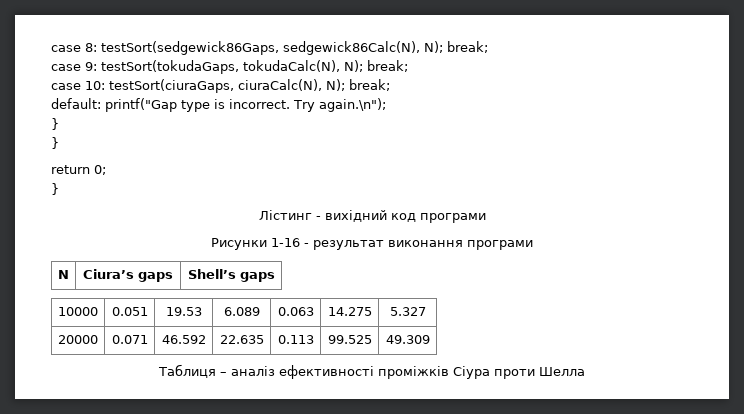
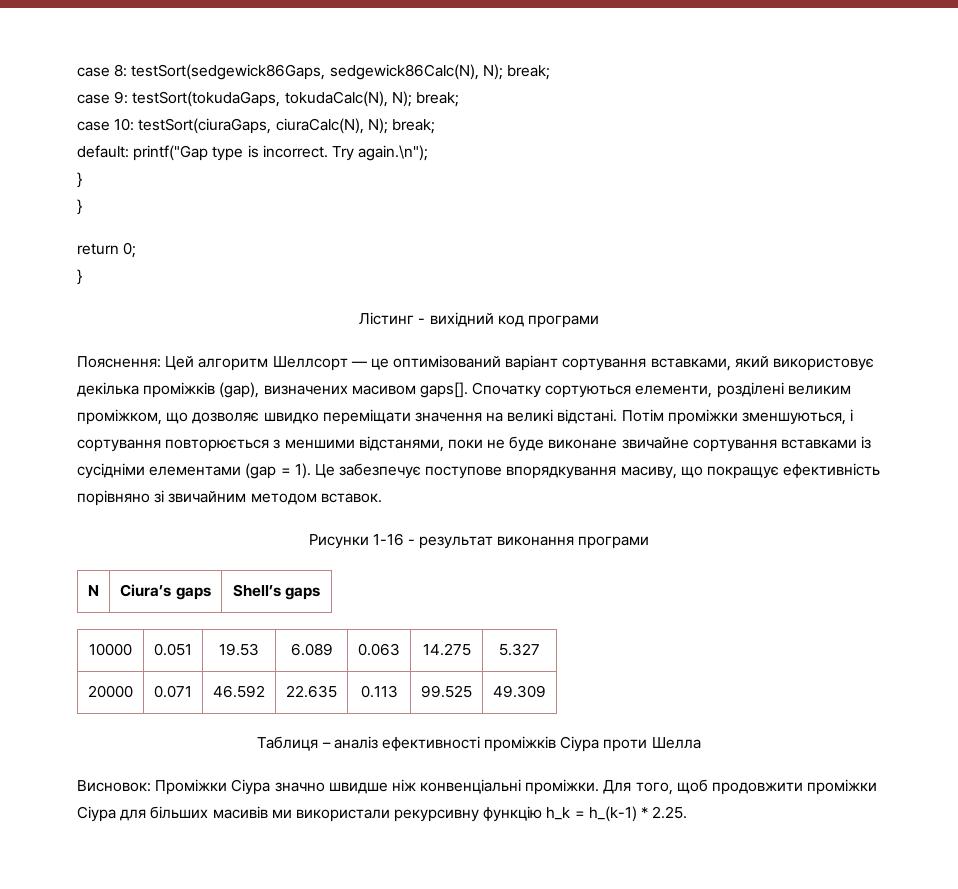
+ Пояснення: Цей алгоритм Шеллсорт — це оптимізований варіант сортування вставками, який використовує декілька проміжків (gap), визначених масивом gaps[]. Спочатку сортуються елементи, розділені великим проміжком, що дозволяє швидко переміщати значення на великі відстані. Потім проміжки зменшуються, і сортування повторюється з меншими відстанями, поки не буде виконане звичайне сортування вставками із сусідніми елементами (gap = 1). Це забезпечує поступове впорядкування масиву, що покращує ефективність порівняно зі звичайним методом вставок.
+ Висновок: Проміжки Сіура значно швидше ніж конвенціальні проміжки. Для того, щоб продовжити проміжки Сіура для більших масивів ми використали рекурсивну функцію h_k = h_(k-1) * 2.25.

